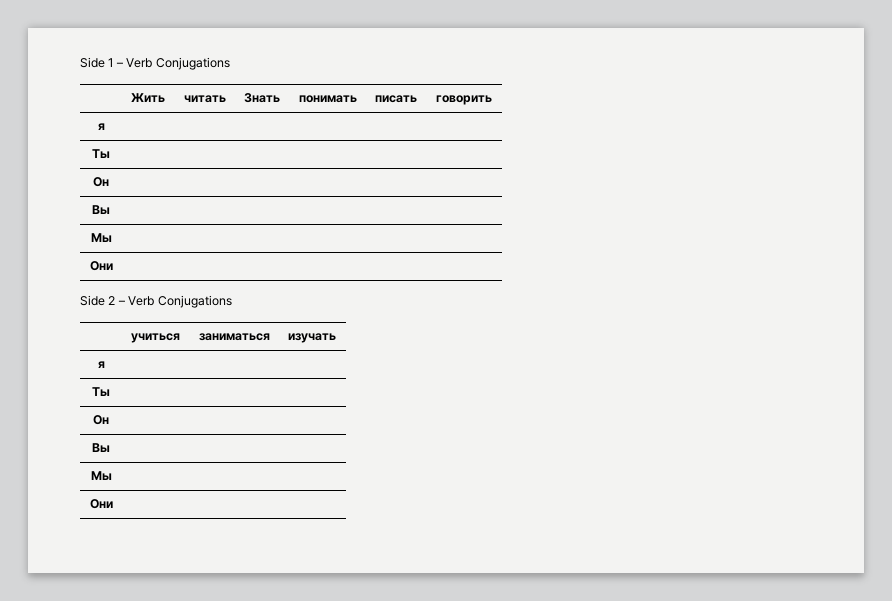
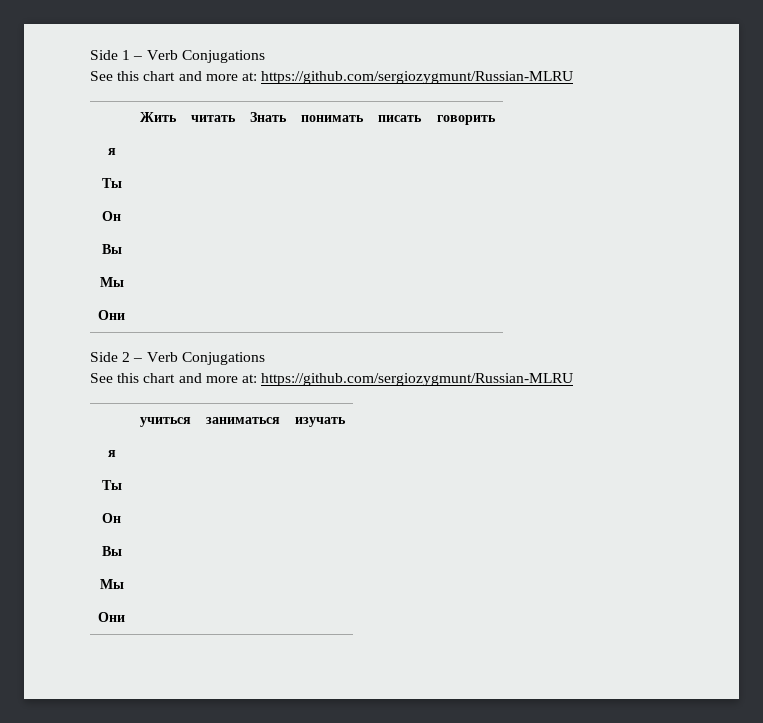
  Side 1 – Verb Conjugations
+ See this chart and more at: https://github.com/sergiozygmunt/Russian-MLRU
  Side 2 – Verb Conjugations
+ See this chart and more at: https://github.com/sergiozygmunt/Russian-MLRU

